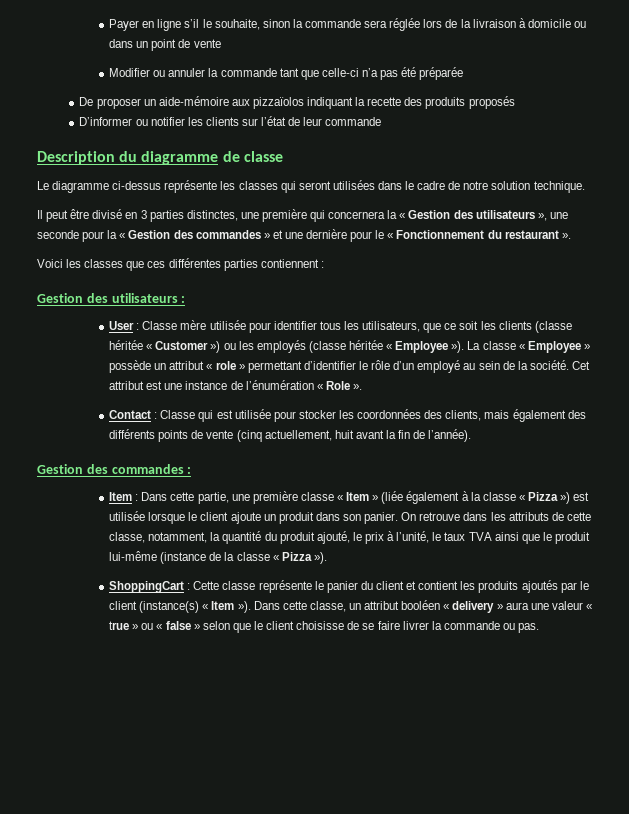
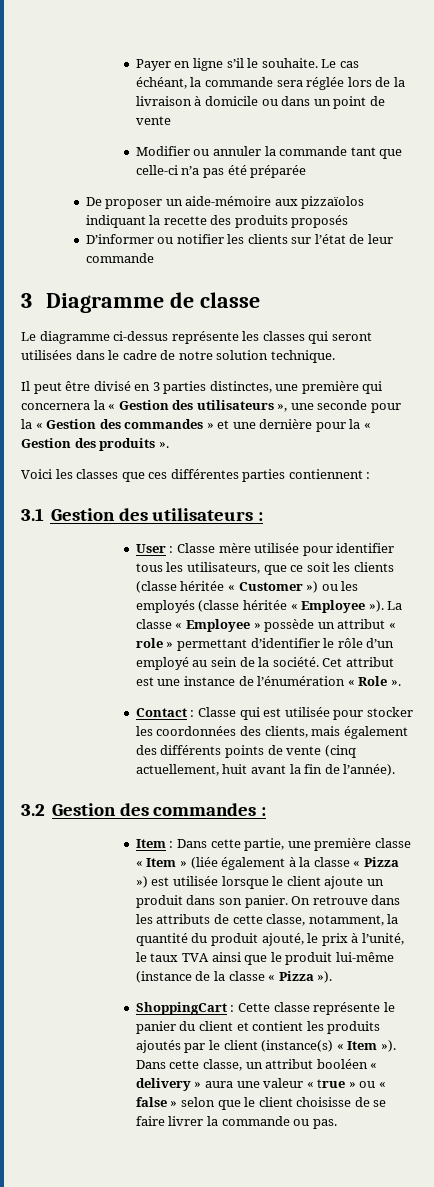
- Payer en ligne s’il le souhaite, sinon la commande sera réglée lors de la livraison à domicile ou dans un point de vente
+ Payer en ligne s’il le souhaite. Le cas échéant, la commande sera réglée lors de la livraison à domicile ou dans un point de vente
- Description du diagramme de classe
+ 3 Diagramme de classe
- Il peut être divisé en 3 parties distinctes, une première qui concernera la « Gestion des utilisateurs », une seconde pour la « Gestion des commandes » et une dernière pour le « Fonctionnement du restaurant ».
+ Il peut être divisé en 3 parties distinctes, une première qui concernera la « Gestion des utilisateurs », une seconde pour la « Gestion des commandes » et une dernière pour la « Gestion des produits ».
- Gestion des utilisateurs :
+ 3.1 Gestion des utilisateurs :
- Gestion des commandes :
+ 3.2 Gestion des commandes :

